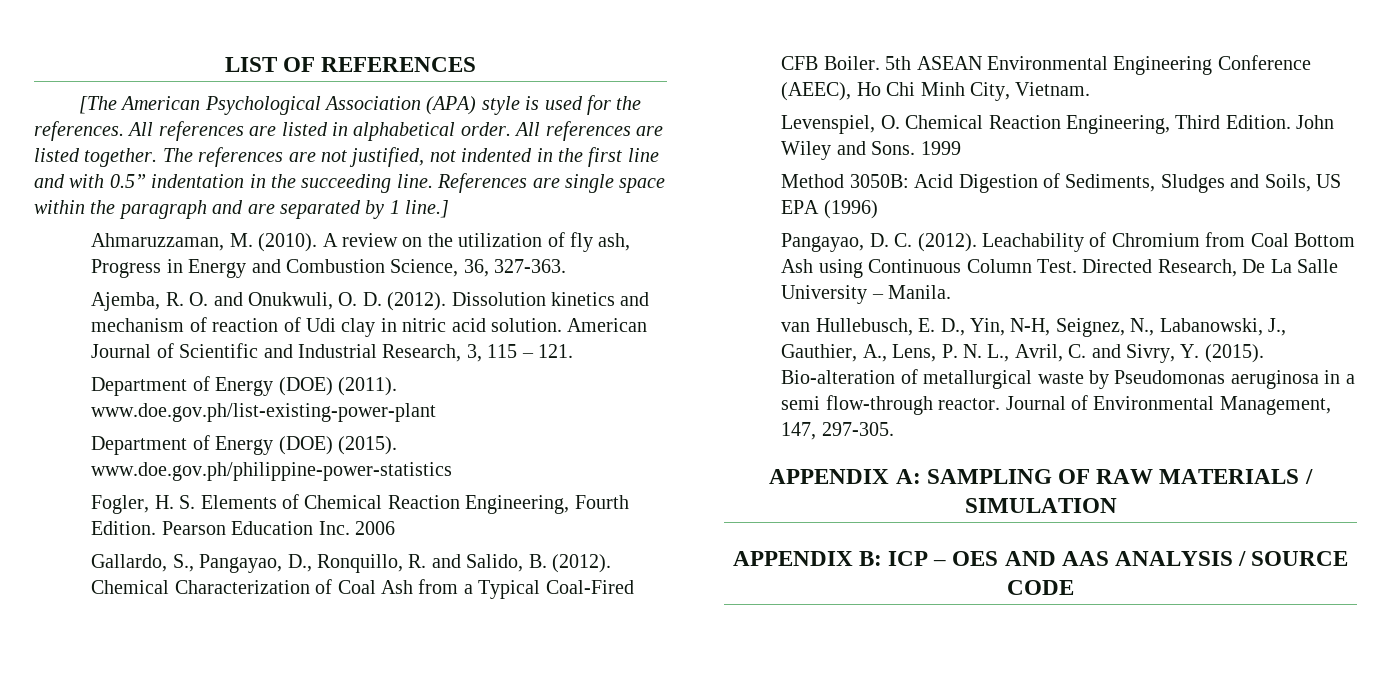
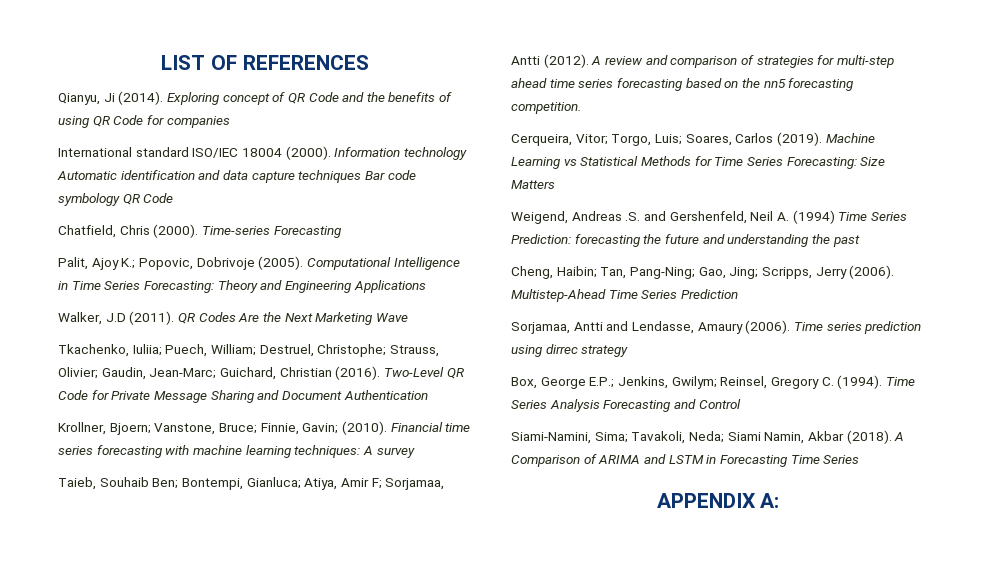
- [The American Psychological Association (APA) style is used for the references. All references are listed in alphabetical order. All references are listed together. The references are not justified, not indented in the first line and with 0.5” indentation in the succeeding line. References are single space within the paragraph and are separated by 1 line.]
- Ahmaruzzaman, M. (2010). A review on the utilization of fly ash, Progress in Energy and Combustion Science, 36, 327-363.
- Ajemba, R. O. and Onukwuli, O. D. (2012). Dissolution kinetics and mechanism of reaction of Udi clay in nitric acid solution. American Journal of Scientific and Industrial Research, 3, 115 – 121.
- Department of Energy (DOE) (2011). www.doe.gov.ph/list-existing-power-plant
- Department of Energy (DOE) (2015). www.doe.gov.ph/philippine-power-statistics
- Fogler, H. S. Elements of Chemical Reaction Engineering, Fourth Edition. Pearson Education Inc. 2006
- Gallardo, S., Pangayao, D., Ronquillo, R. and Salido, B. (2012). Chemical Characterization of Coal Ash from a Typical Coal-Fired CFB Boiler. 5th ASEAN Environmental Engineering Conference (AEEC), Ho Chi Minh City, Vietnam.
- Levenspiel, O. Chemical Reaction Engineering, Third Edition. John Wiley and Sons. 1999
- Method 3050B: Acid Digestion of Sediments, Sludges and Soils, US EPA (1996)
- Pangayao, D. C. (2012). Leachability of Chromium from Coal Bottom Ash using Continuous Column Test. Directed Research, De La Salle University – Manila.
- van Hullebusch, E. D., Yin, N-H, Seignez, N., Labanowski, J., Gauthier, A., Lens, P. N. L., Avril, C. and Sivry, Y. (2015). Bio-alteration of metallurgical waste by Pseudomonas aeruginosa in a semi flow-through reactor. Journal of Environmental Management, 147, 297-305.
- APPENDIX A: SAMPLING OF RAW MATERIALS / SIMULATION
- APPENDIX B: ICP – OES AND AAS ANALYSIS / SOURCE CODE
+ Qianyu, Ji (2014). Exploring concept of QR Code and the benefits of using QR Code for companies
+ International standard ISO/IEC 18004 (2000). Information technology Automatic identification and data capture techniques Bar code symbology QR Code
+ Chatfield, Chris (2000). Time-series Forecasting
+ Palit, Ajoy K.; Popovic, Dobrivoje (2005). Computational Intelligence in Time Series Forecasting: Theory and Engineering Applications
+ Walker, J.D (2011). QR Codes Are the Next Marketing Wave
+ Tkachenko, Iuliia; Puech, William; Destruel, Christophe; Strauss, Olivier; Gaudin, Jean-Marc; Guichard, Christian (2016). Two-Level QR Code for Private Message Sharing and Document Authentication
+ Krollner, Bjoern; Vanstone, Bruce; Finnie, Gavin; (2010). Financial time series forecasting with machine learning techniques: A survey
+ Taieb, Souhaib Ben; Bontempi, Gianluca; Atiya, Amir F; Sorjamaa, Antti (2012). A review and comparison of strategies for multi-step ahead time series forecasting based on the nn5 forecasting competition.
+ Cerqueira, Vitor; Torgo, Luis; Soares, Carlos (2019). Machine Learning vs Statistical Methods for Time Series Forecasting: Size Matters
+ Weigend, Andreas .S. and Gershenfeld, Neil A. (1994) Time Series Prediction: forecasting the future and understanding the past
+ Cheng, Haibin; Tan, Pang-Ning; Gao, Jing; Scripps, Jerry (2006). Multistep-Ahead Time Series Prediction
+ Sorjamaa, Antti and Lendasse, Amaury (2006). Time series prediction using dirrec strategy
+ Box, George E.P.; Jenkins, Gwilym; Reinsel, Gregory C. (1994). Time Series Analysis Forecasting and Control
+ Siami-Namini, Sima; Tavakoli, Neda; Siami Namin, Akbar (2018). A Comparison of ARIMA and LSTM in Forecasting Time Series
+ APPENDIX A:

